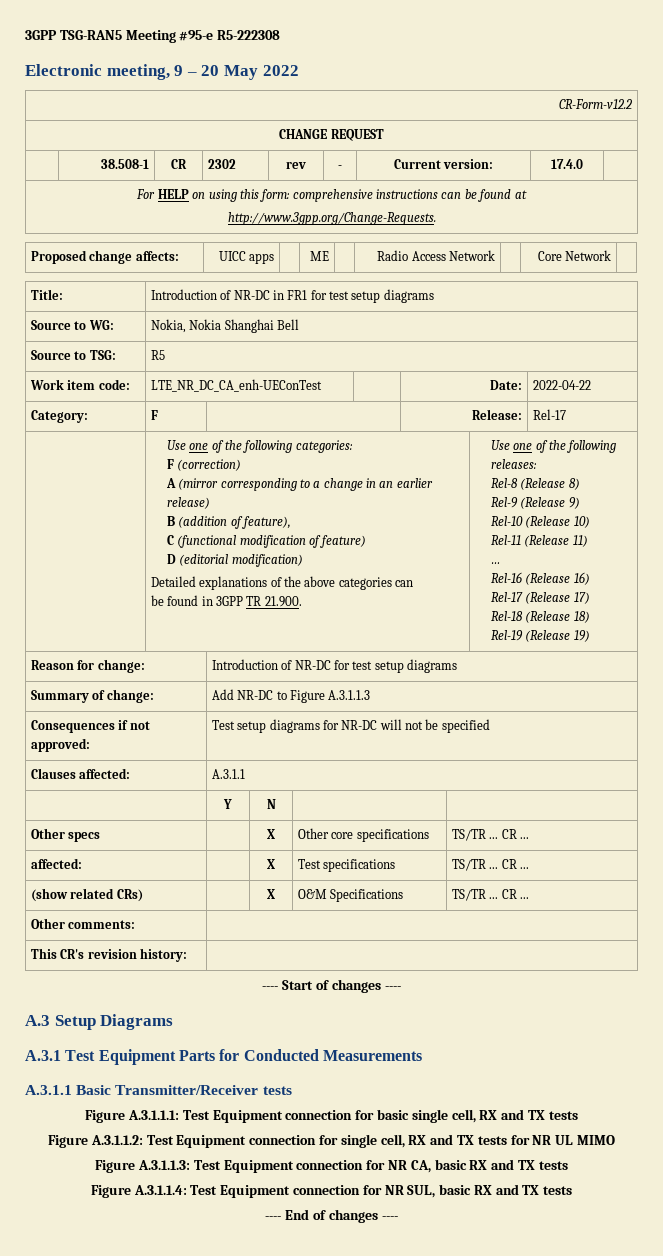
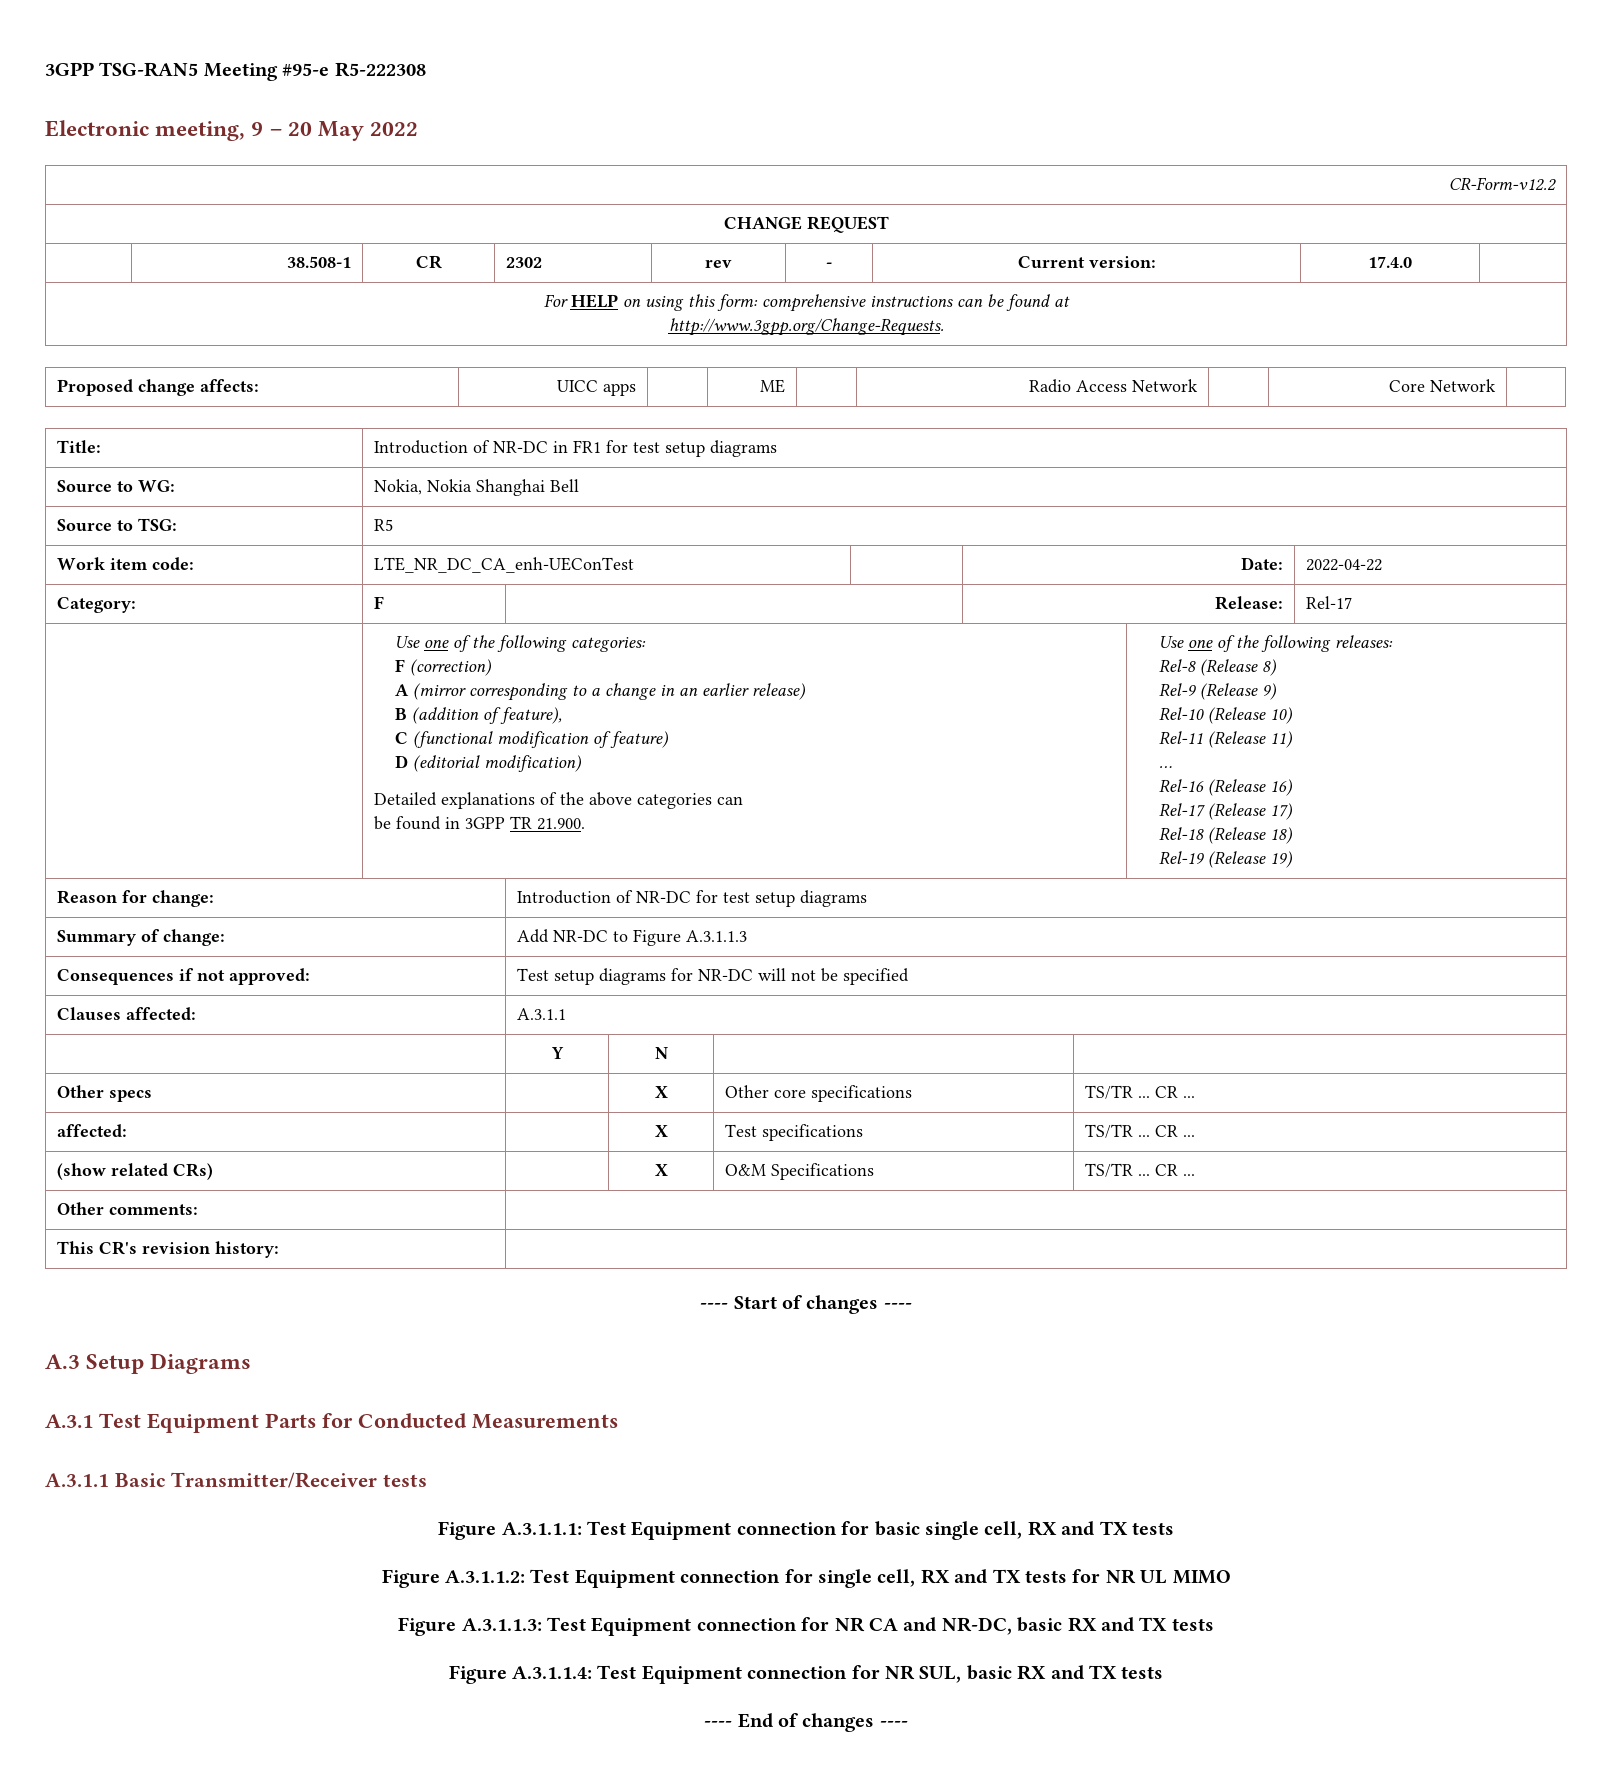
- Figure A.3.1.1.3: Test Equipment connection for NR CA, basic RX and TX tests
+ Figure A.3.1.1.3: Test Equipment connection for NR CA and NR-DC, basic RX and TX tests

